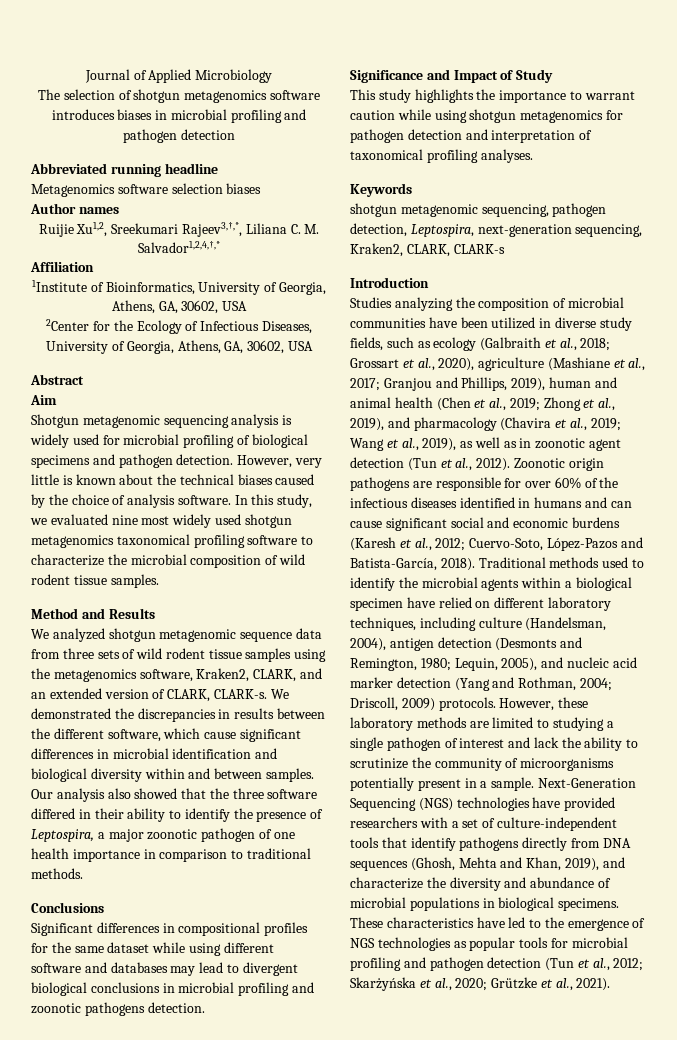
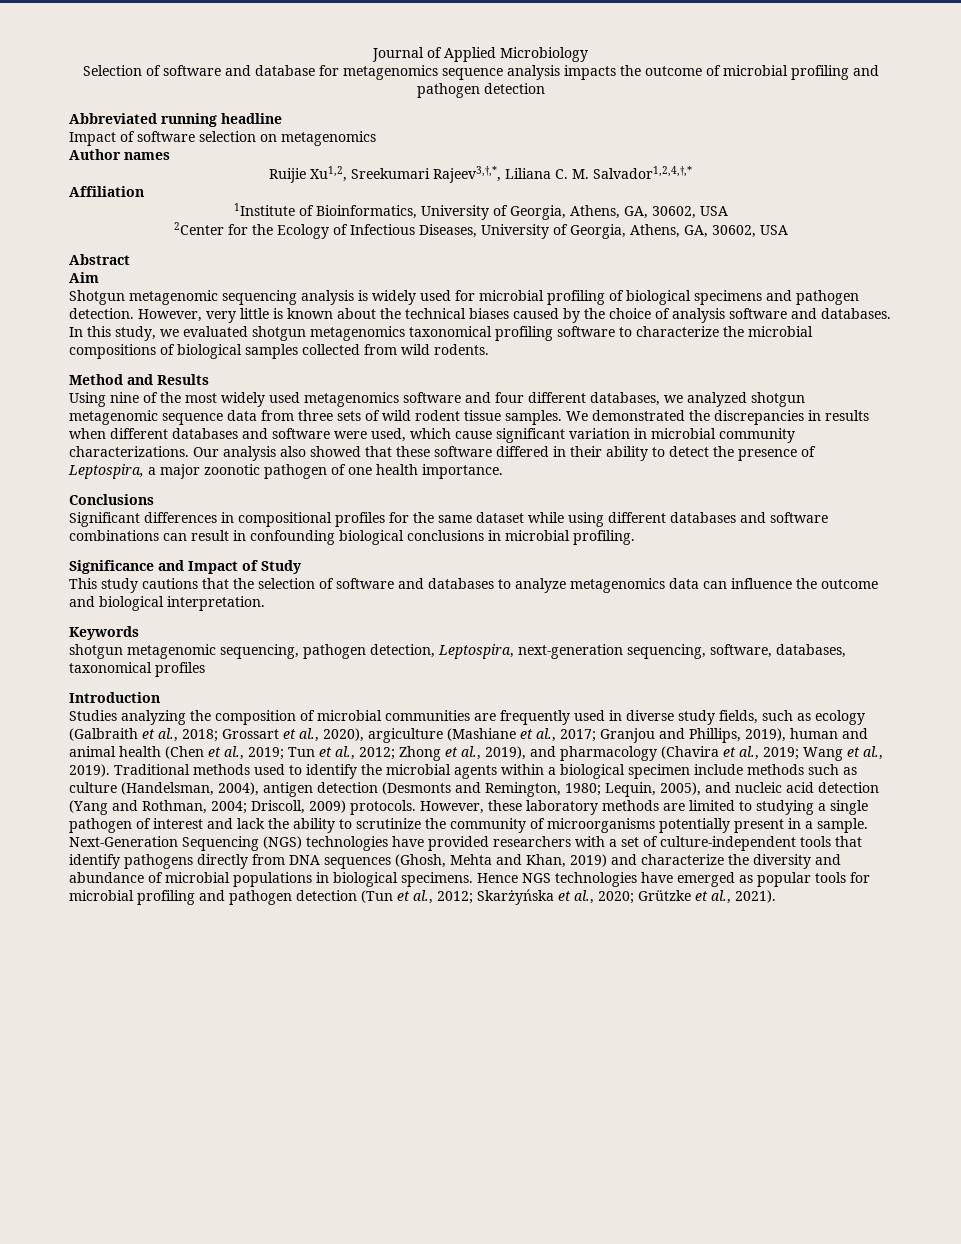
- The selection of shotgun metagenomics software introduces biases in microbial profiling and pathogen detection
+ Selection of software and database for metagenomics sequence analysis impacts the outcome of microbial profiling and pathogen detection
- Metagenomics software selection biases
+ Impact of software selection on metagenomics
- However, very little is known about the technical biases caused by the choice of analysis software.
+ However, very little is known about the technical biases caused by the choice of analysis software and databases.
- In this study, we evaluated nine most widely used shotgun metagenomics taxonomical profiling software to characterize the microbial composition of wild rodent tissue samples.
+ In this study, we evaluated shotgun metagenomics taxonomical profiling software to characterize the microbial compositions of biological samples collected from wild rodents.
  Method and Results
- We analyzed shotgun metagenomic sequence data from three sets of wild rodent tissue samples using the metagenomics software, Kraken2, CLARK, and an extended version of CLARK, CLARK-s.
+ Using nine of the most widely used metagenomics software and four different databases, we analyzed shotgun metagenomic sequence data from three sets of wild rodent tissue samples.
- We demonstrated the discrepancies in results between the different software, which cause significant differences in microbial identification and biological diversity within and between samples.
+ We demonstrated the discrepancies in results when different databases and software were used, which cause significant variation in microbial community characterizations.
- Our analysis also showed that the three software differed in their ability to identify the presence of Leptospira, a major zoonotic pathogen of one health importance in comparison to traditional methods.
+ Our analysis also showed that these software differed in their ability to detect the presence of Leptospira, a major zoonotic pathogen of one health importance.
- Significant differences in compositional profiles for the same dataset while using different software and databases may lead to divergent biological conclusions in microbial profiling and zoonotic pathogens detection.
+ Significant differences in compositional profiles for the same dataset while using different databases and software combinations can result in confounding biological conclusions in microbial profiling.
- This study highlights the importance to warrant caution while using shotgun metagenomics for pathogen detection and interpretation of taxonomical profiling analyses.
+ This study cautions that the selection of software and databases to analyze metagenomics data can influence the outcome and biological interpretation.
- shotgun metagenomic sequencing, pathogen detection, Leptospira, next-generation sequencing, Kraken2, CLARK, CLARK-s
+ shotgun metagenomic sequencing, pathogen detection, Leptospira, next-generation sequencing, software, databases, taxonomical profiles
- Studies analyzing the composition of microbial communities have been utilized in diverse study fields, such as ecology (Galbraith et al., 2018; Grossart et al., 2020), agriculture (Mashiane et al., 2017; Granjou and Phillips, 2019), human and animal health (Chen et al., 2019; Zhong et al., 2019), and pharmacology (Chavira et al., 2019; Wang et al., 2019), as well as in zoonotic agent detection (Tun et al., 2012). Zoonotic origin pathogens are responsible for over 60% of the infectious diseases identified in humans and can cause significant social and economic burdens (Karesh et al., 2012; Cuervo-Soto, López-Pazos and Batista-García, 2018).
+ Studies analyzing the composition of microbial communities are frequently used in diverse study fields, such as ecology (Galbraith et al., 2018; Grossart et al., 2020), argiculture (Mashiane et al., 2017; Granjou and Phillips, 2019), human and animal health (Chen et al., 2019; Tun et al., 2012; Zhong et al., 2019), and pharmacology (Chavira et al., 2019; Wang et al., 2019).
- Traditional methods used to identify the microbial agents within a biological specimen have relied on different laboratory techniques, including culture (Handelsman, 2004), antigen detection (Desmonts and Remington, 1980; Lequin, 2005), and nucleic acid marker detection (Yang and Rothman, 2004; Driscoll, 2009) protocols.
+ Traditional methods used to identify the microbial agents within a biological specimen include methods such as culture (Handelsman, 2004), antigen detection (Desmonts and Remington, 1980; Lequin, 2005), and nucleic acid detection (Yang and Rothman, 2004; Driscoll, 2009) protocols.
- Next-Generation Sequencing (NGS) technologies have provided researchers with a set of culture-independent tools that identify pathogens directly from DNA sequences (Ghosh, Mehta and Khan, 2019), and characterize the diversity and abundance of microbial populations in biological specimens.
+ Next-Generation Sequencing (NGS) technologies have provided researchers with a set of culture-independent tools that identify pathogens directly from DNA sequences (Ghosh, Mehta and Khan, 2019) and characterize the diversity and abundance of microbial populations in biological specimens.
- These characteristics have led to the emergence of NGS technologies as popular tools for microbial profiling and pathogen detection (Tun et al., 2012; Skarżyńska et al., 2020; Grützke et al., 2021).
+ Hence NGS technologies have emerged as popular tools for microbial profiling and pathogen detection (Tun et al., 2012; Skarżyńska et al., 2020; Grützke et al., 2021).

